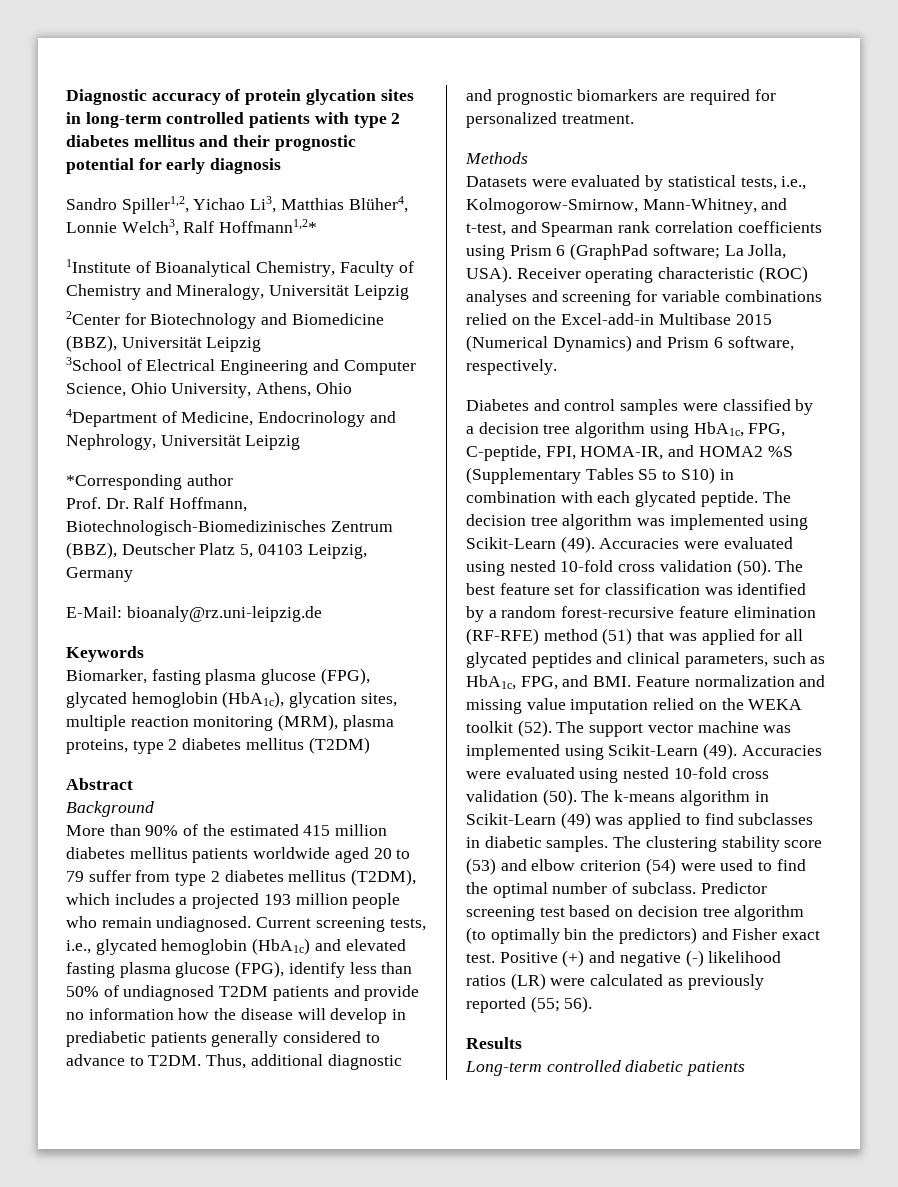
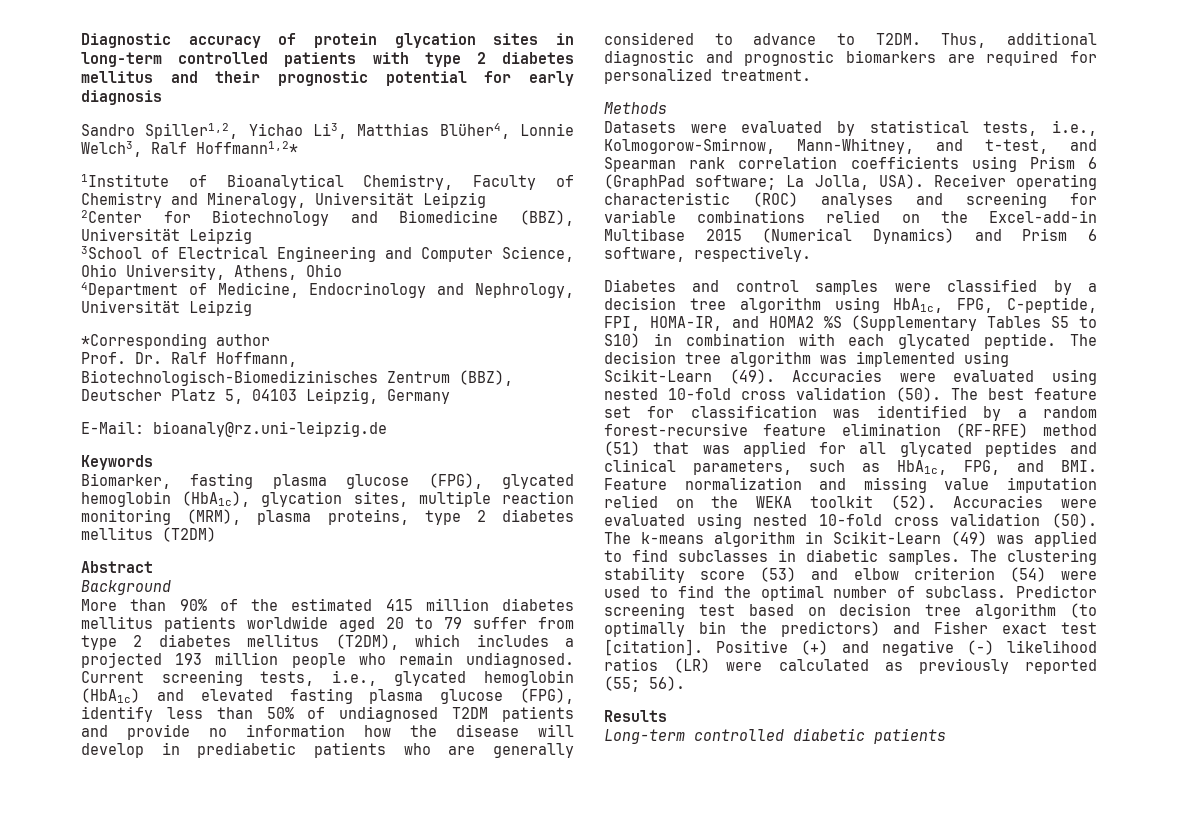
- Current screening tests, i.e., glycated hemoglobin (HbA1c) and elevated fasting plasma glucose (FPG), identify less than 50% of undiagnosed T2DM patients and provide no information how the disease will develop in prediabetic patients generally considered to advance to T2DM.
+ Current screening tests, i.e., glycated hemoglobin (HbA1c) and elevated fasting plasma glucose (FPG), identify less than 50% of undiagnosed T2DM patients and provide no information how the disease will develop in prediabetic patients who are generally considered to advance to T2DM.
- The support vector machine was implemented using Scikit-Learn (49).
- Predictor screening test based on decision tree algorithm (to optimally bin the predictors) and Fisher exact test.
+ Predictor screening test based on decision tree algorithm (to optimally bin the predictors) and Fisher exact test [citation].

